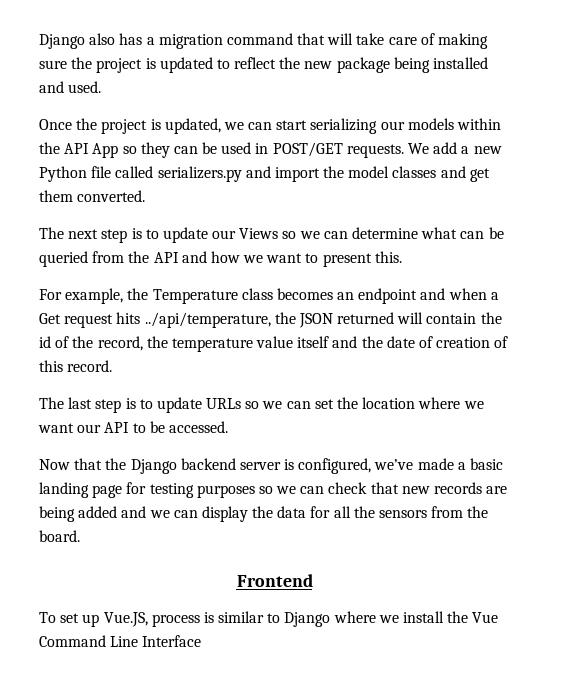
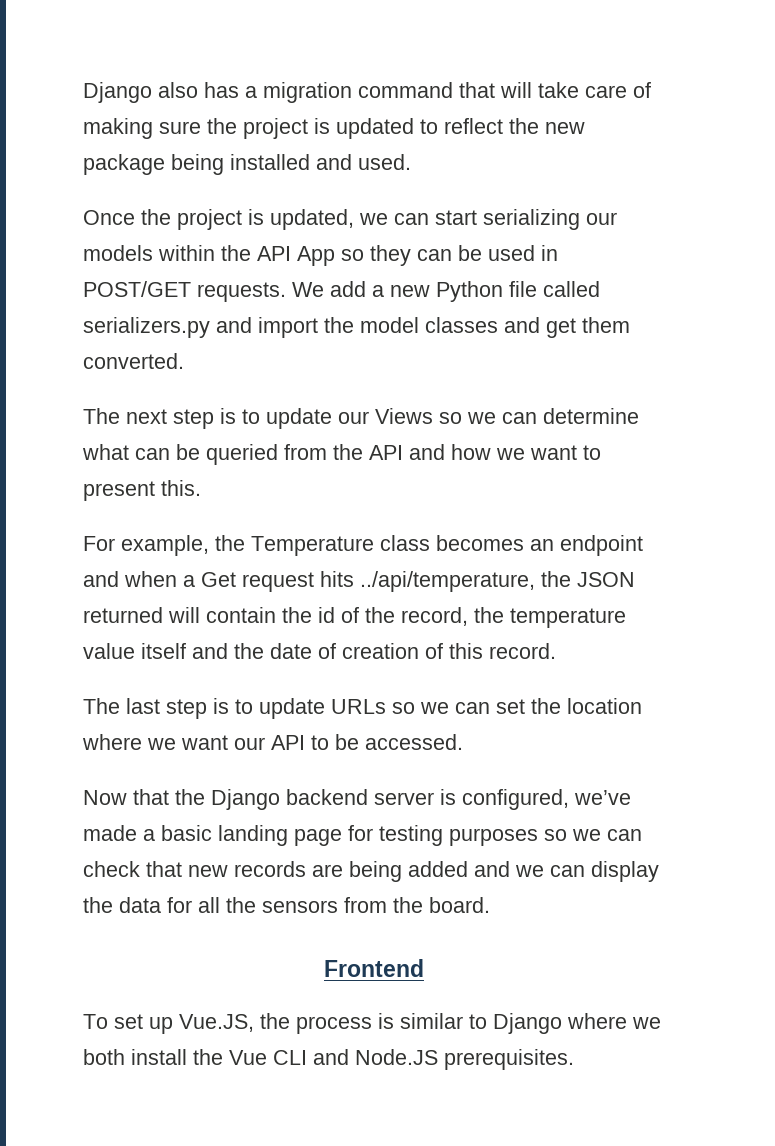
- To set up Vue.JS, process is similar to Django where we install the Vue Command Line Interface
+ To set up Vue.JS, the process is similar to Django where we both install the Vue CLI and Node.JS prerequisites.

